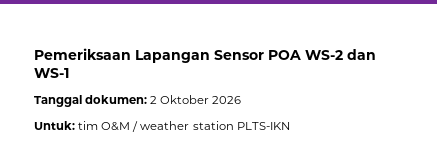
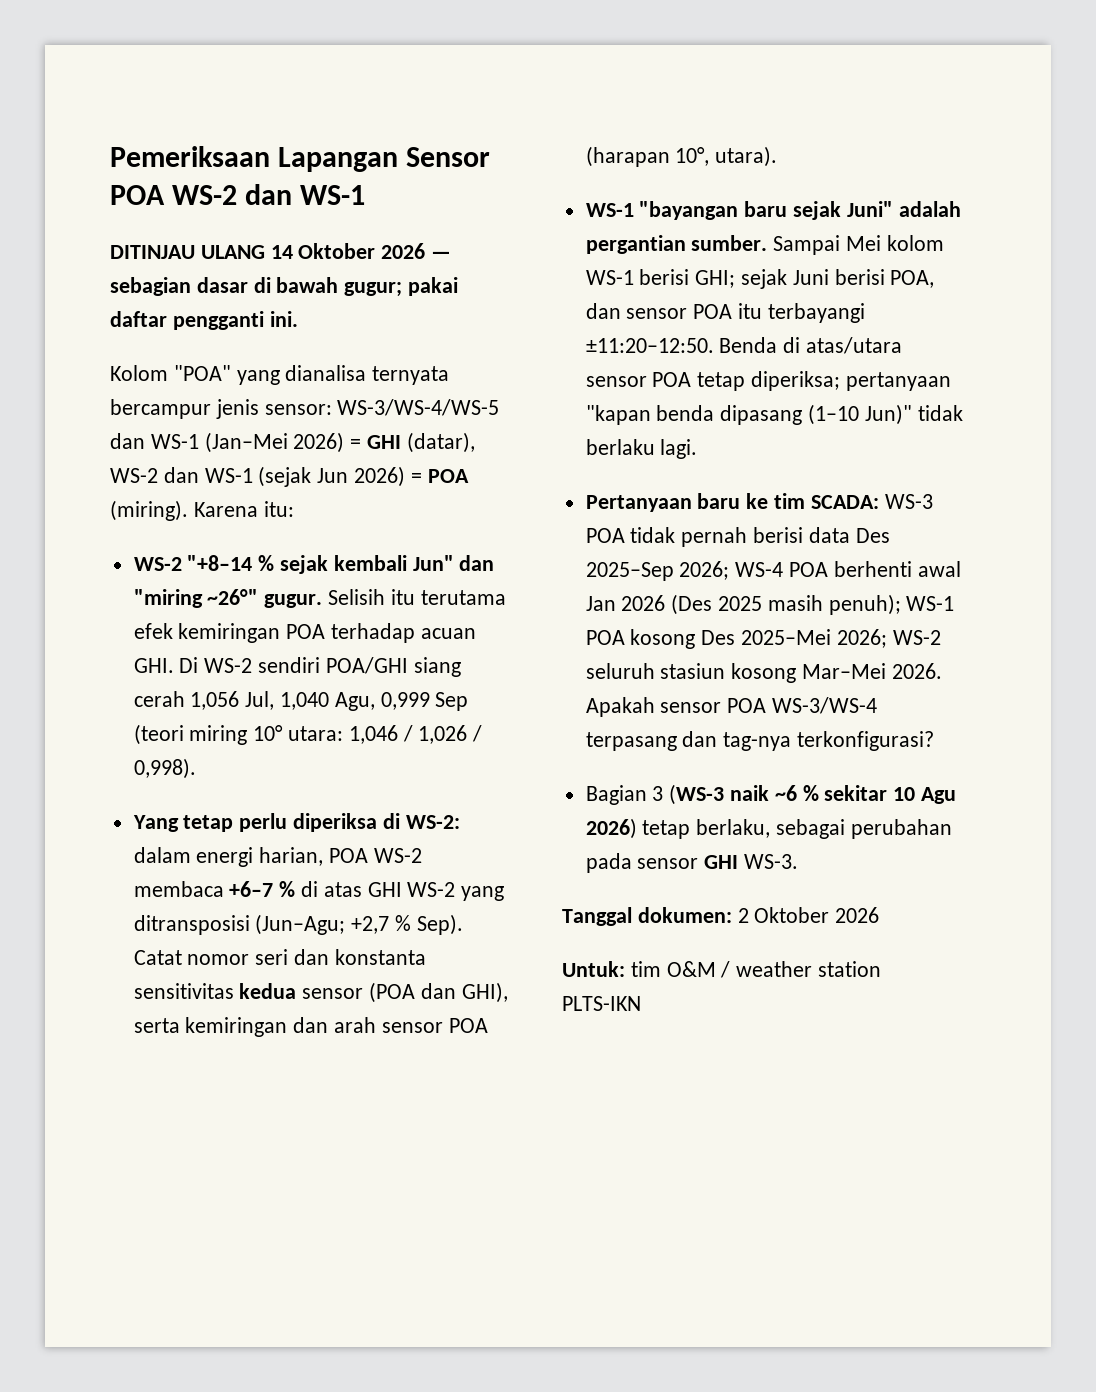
+ DITINJAU ULANG 14 Oktober 2026 — sebagian dasar di bawah gugur; pakai daftar pengganti ini.
+ Kolom "POA" yang dianalisa ternyata bercampur jenis sensor: WS-3/WS-4/WS-5 dan WS-1 (Jan–Mei 2026) = GHI (datar), WS-2 dan WS-1 (sejak Jun 2026) = POA (miring). Karena itu:
+ WS-2 "+8–14 % sejak kembali Jun" dan "miring ~26°" gugur. Selisih itu terutama efek kemiringan POA terhadap acuan GHI. Di WS-2 sendiri POA/GHI siang cerah 1,056 Jul, 1,040 Agu, 0,999 Sep (teori miring 10° utara: 1,046 / 1,026 / 0,998).
+ Yang tetap perlu diperiksa di WS-2: dalam energi harian, POA WS-2 membaca +6–7 % di atas GHI WS-2 yang ditransposisi (Jun–Agu; +2,7 % Sep). Catat nomor seri dan konstanta sensitivitas kedua sensor (POA dan GHI), serta kemiringan dan arah sensor POA (harapan 10°, utara).
+ WS-1 "bayangan baru sejak Juni" adalah pergantian sumber. Sampai Mei kolom WS-1 berisi GHI; sejak Juni berisi POA, dan sensor POA itu terbayangi ±11:20–12:50. Benda di atas/utara sensor POA tetap diperiksa; pertanyaan "kapan benda dipasang (1–10 Jun)" tidak berlaku lagi.
+ Pertanyaan baru ke tim SCADA: WS-3 POA tidak pernah berisi data Des 2025–Sep 2026; WS-4 POA berhenti awal Jan 2026 (Des 2025 masih penuh); WS-1 POA kosong Des 2025–Mei 2026; WS-2 seluruh stasiun kosong Mar–Mei 2026. Apakah sensor POA WS-3/WS-4 terpasang dan tag-nya terkonfigurasi?
+ Bagian 3 (WS-3 naik ~6 % sekitar 10 Agu 2026) tetap berlaku, sebagai perubahan pada sensor GHI WS-3.

